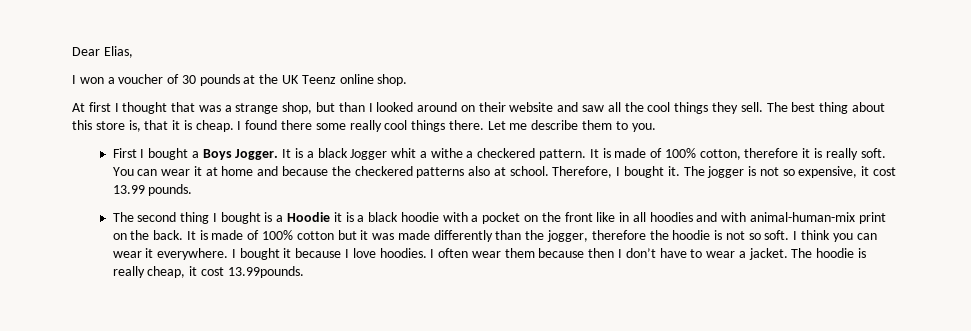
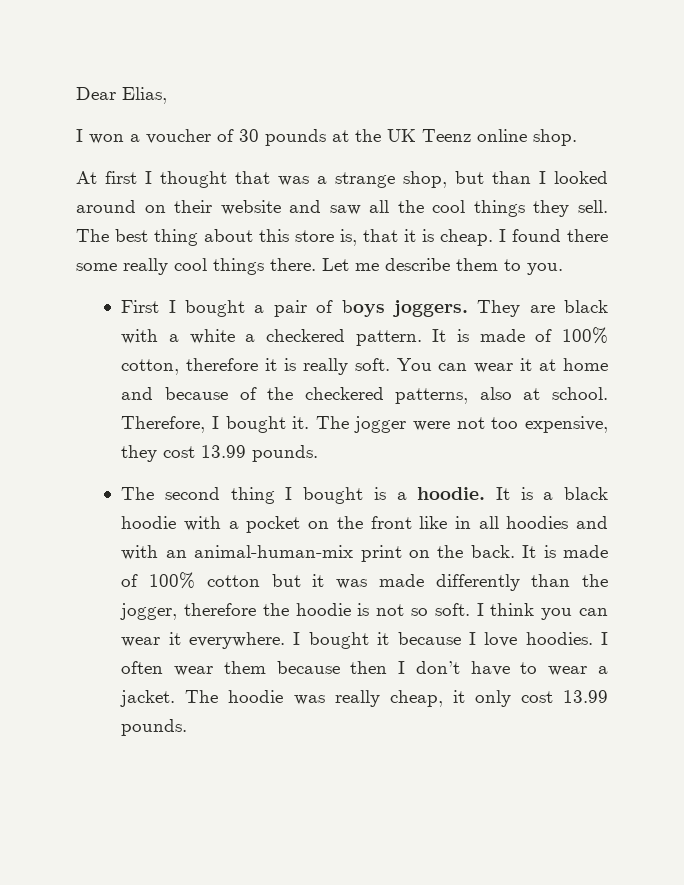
- First I bought a Boys Jogger. It is a black Jogger whit a withe a checkered pattern.
+ First I bought a pair of boys joggers. They are black with a white a checkered pattern.
- You can wear it at home and because the checkered patterns also at school.
+ You can wear it at home and because of the checkered patterns, also at school.
- The jogger is not so expensive, it cost 13.99 pounds.
+ The jogger were not too expensive, they cost 13.99 pounds.
- The second thing I bought is a Hoodie it is a black hoodie with a pocket on the front like in all hoodies and with animal-human-mix print on the back.
+ The second thing I bought is a hoodie. It is a black hoodie with a pocket on the front like in all hoodies and with an animal-human-mix print on the back.
- The hoodie is really cheap, it cost 13.99pounds.
+ The hoodie was really cheap, it only cost 13.99 pounds.

